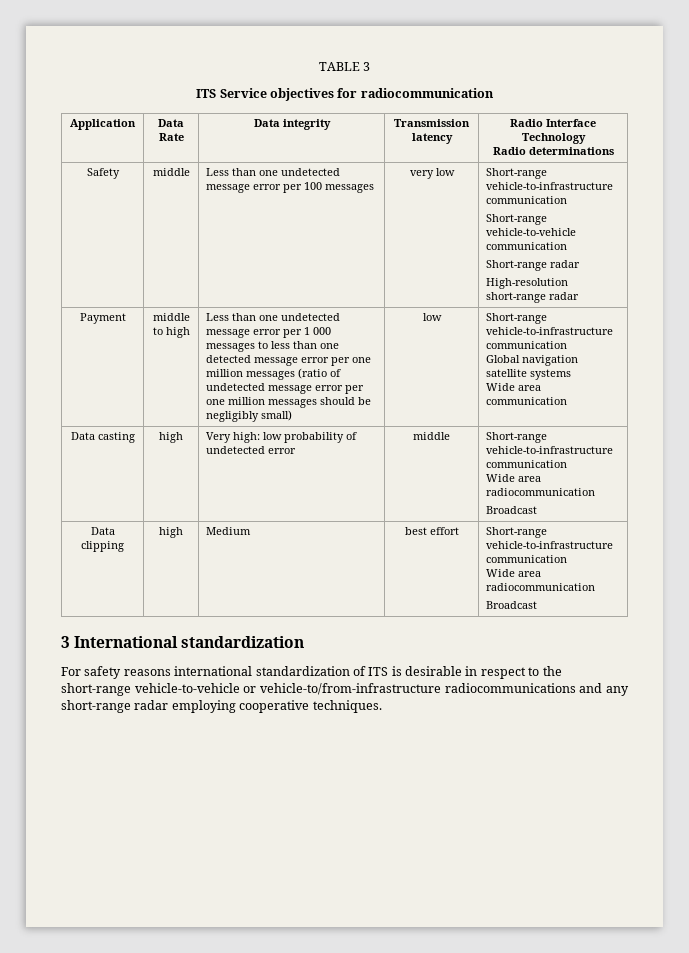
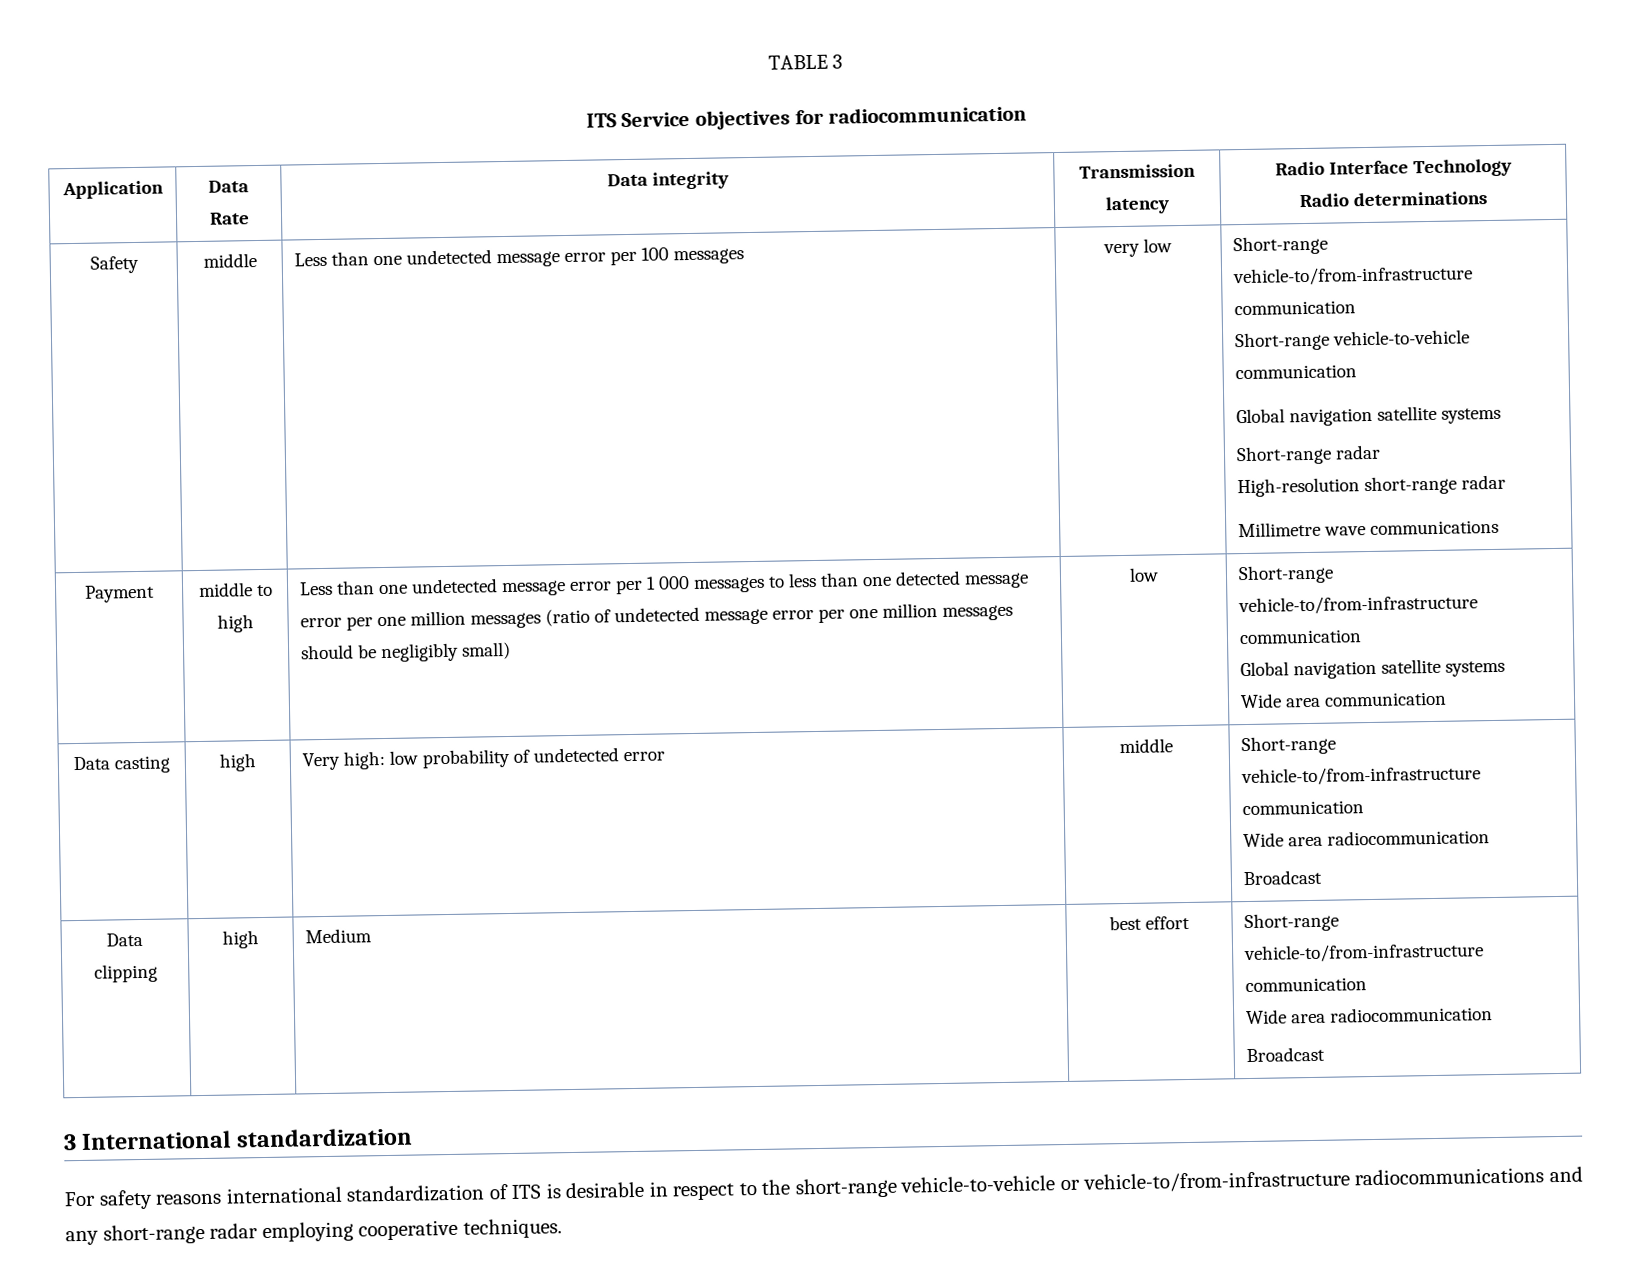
- Safety | middle | Less than one undetected message error per 100 messages | very low | Short-range vehicle-to-infrastructure communication
+ Safety | middle | Less than one undetected message error per 100 messages | very low | Short-range vehicle-to/from-infrastructure communication
  Short-range vehicle-to-vehicle communication
+ Global navigation satellite systems
  Short-range radar
  High-resolution short-range radar
+ Millimetre wave communications
- Less than one undetected message error per 1 000 messages to less than one detected message error per one million messages (ratio of undetected message error per one million messages should be negligibly small) | low | Short-range vehicle-to-infrastructure communication
+ Less than one undetected message error per 1 000 messages to less than one detected message error per one million messages (ratio of undetected message error per one million messages should be negligibly small) | low | Short-range vehicle-to/from-infrastructure communication
- Data casting | high | Very high: low probability of undetected error | middle | Short-range vehicle-to-infrastructure communication
+ Data casting | high | Very high: low probability of undetected error | middle | Short-range vehicle-to/from-infrastructure communication
- Data clipping | high | Medium | best effort | Short-range vehicle-to-infrastructure communication
+ Data clipping | high | Medium | best effort | Short-range vehicle-to/from-infrastructure communication

